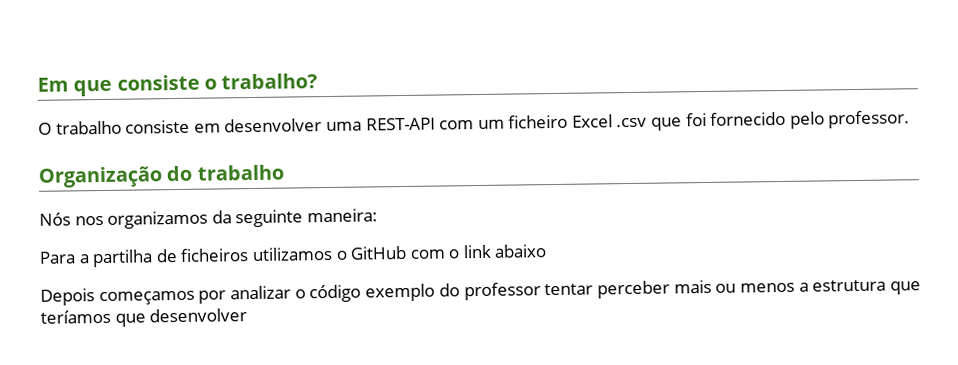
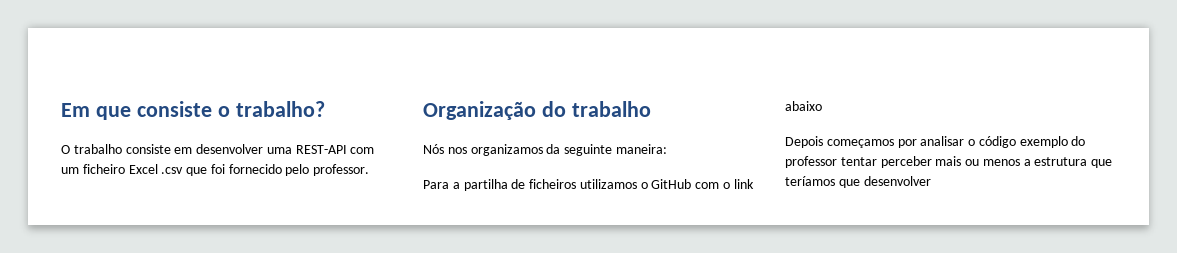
- Depois começamos por analizar o código exemplo do professor tentar perceber mais ou menos a estrutura que teríamos que desenvolver
+ Depois começamos por analisar o código exemplo do professor tentar perceber mais ou menos a estrutura que teríamos que desenvolver

